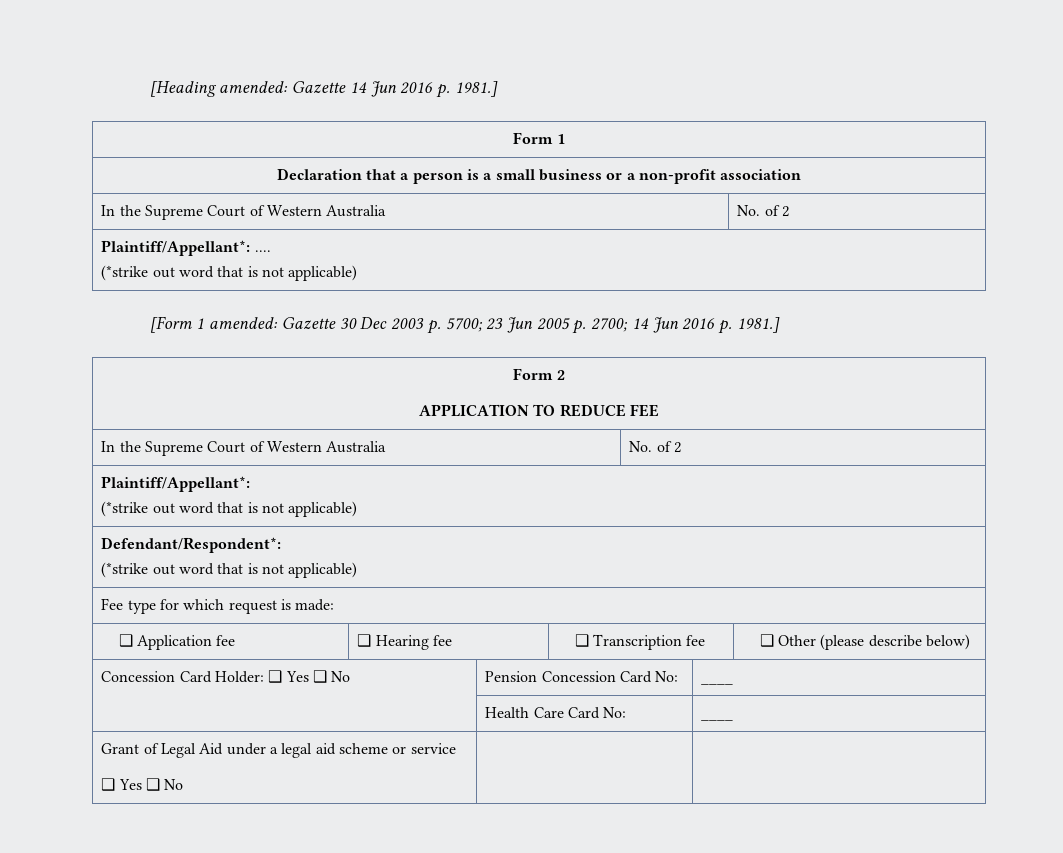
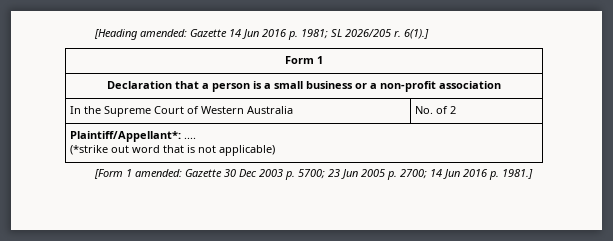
- [Heading amended: Gazette 14 Jun 2016 p. 1981.]
+ [Heading amended: Gazette 14 Jun 2016 p. 1981; SL 2026/205 r. 6(1).]
- Form 2
- APPLICATION TO REDUCE FEE
- In the Supreme Court of Western Australia | No. of 2
- Plaintiff/Appellant*:
- (*strike out word that is not applicable)
- Defendant/Respondent*:
- (*strike out word that is not applicable)
- Fee type for which request is made:
- ❑ Application fee | ❑ Hearing fee | ❑ Transcription fee | ❑ Other (please describe below)
- Concession Card Holder: ❑ Yes ❑ No | Pension Concession Card No: | ____
- | Health Care Card No: | ____
- Grant of Legal Aid under a legal aid scheme or service
- ❑ Yes ❑ No | |

